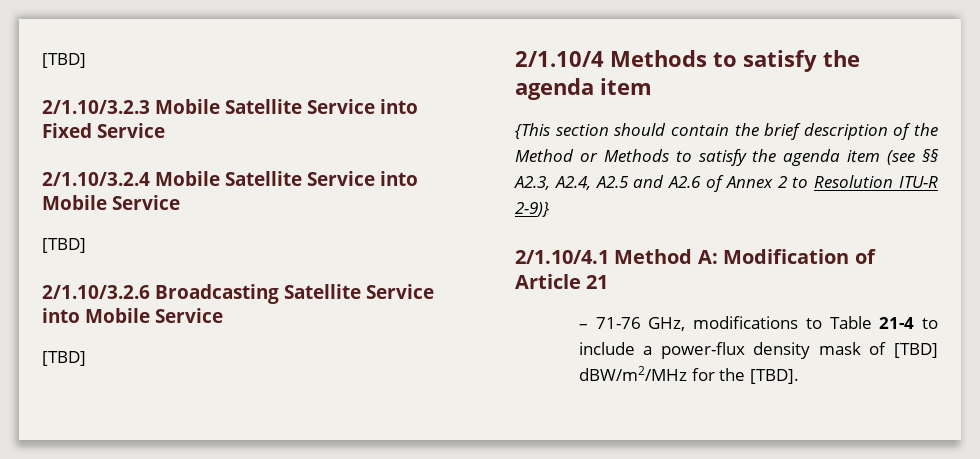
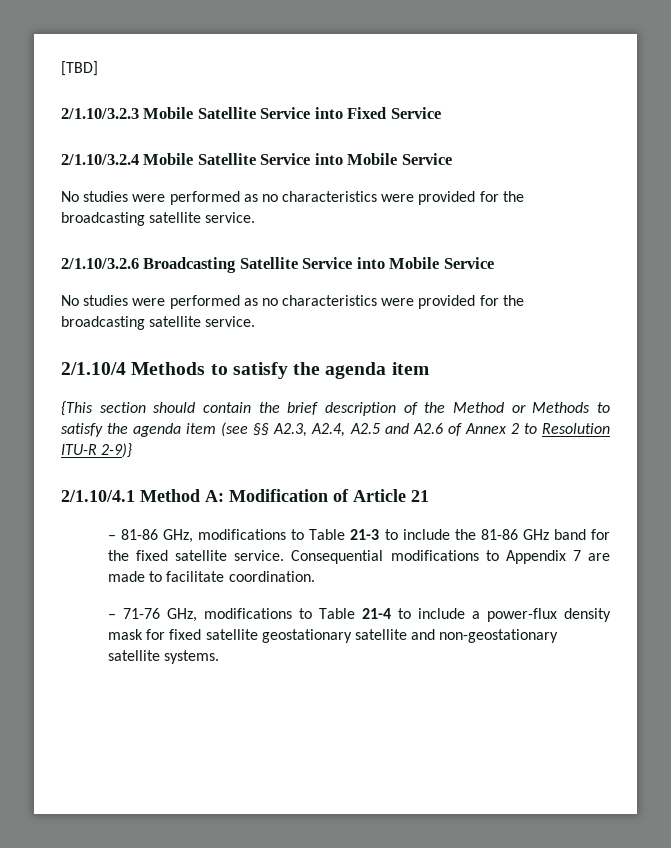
  2/1.10/3.2.4 Mobile Satellite Service into Mobile Service
- [TBD]
+ No studies were performed as no characteristics were provided for the broadcasting satellite service.
  2/1.10/3.2.6 Broadcasting Satellite Service into Mobile Service
- [TBD]
+ No studies were performed as no characteristics were provided for the broadcasting satellite service.
+ – 81-86 GHz, modifications to Table 21-3 to include the 81-86 GHz band for the fixed satellite service. Consequential modifications to Appendix 7 are made to facilitate coordination.
- – 71-76 GHz, modifications to Table 21-4 to include a power-flux density mask of [TBD] dBW/m2/MHz for the [TBD].
+ – 71-76 GHz, modifications to Table 21-4 to include a power-flux density mask for fixed satellite geostationary satellite and non-geostationary satellite systems.

